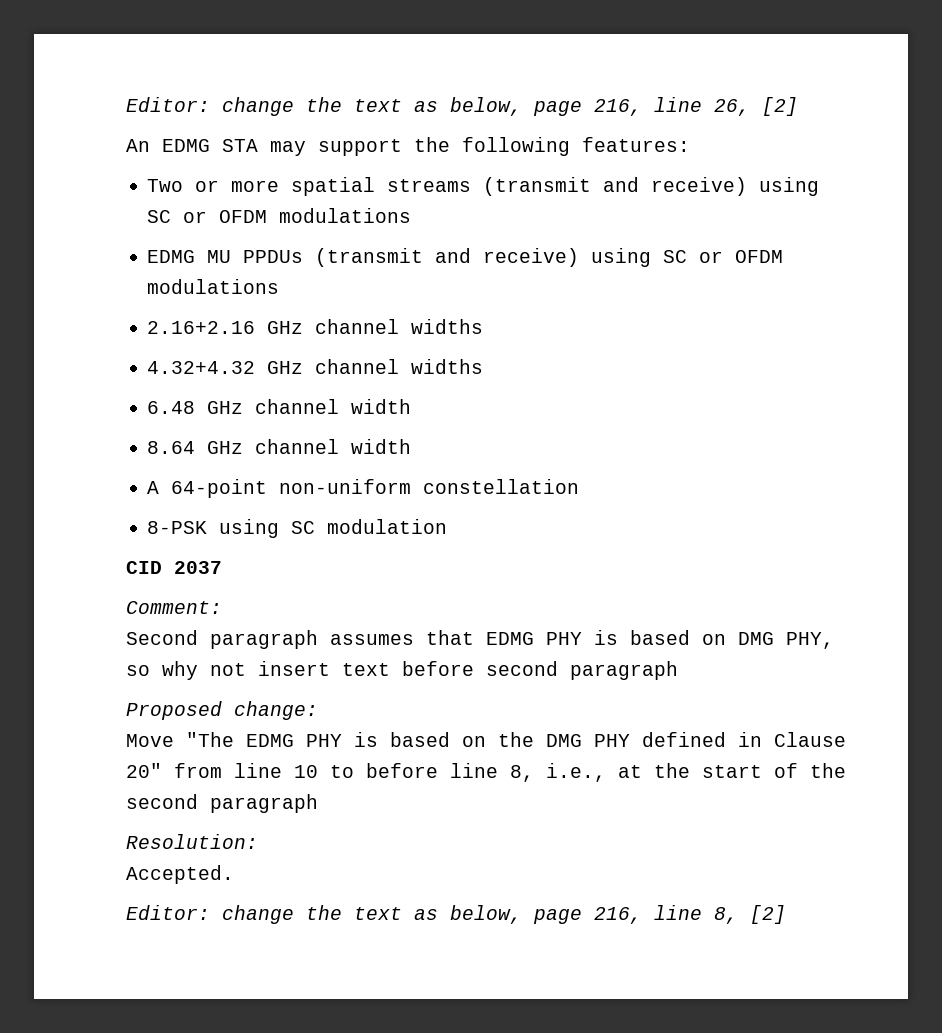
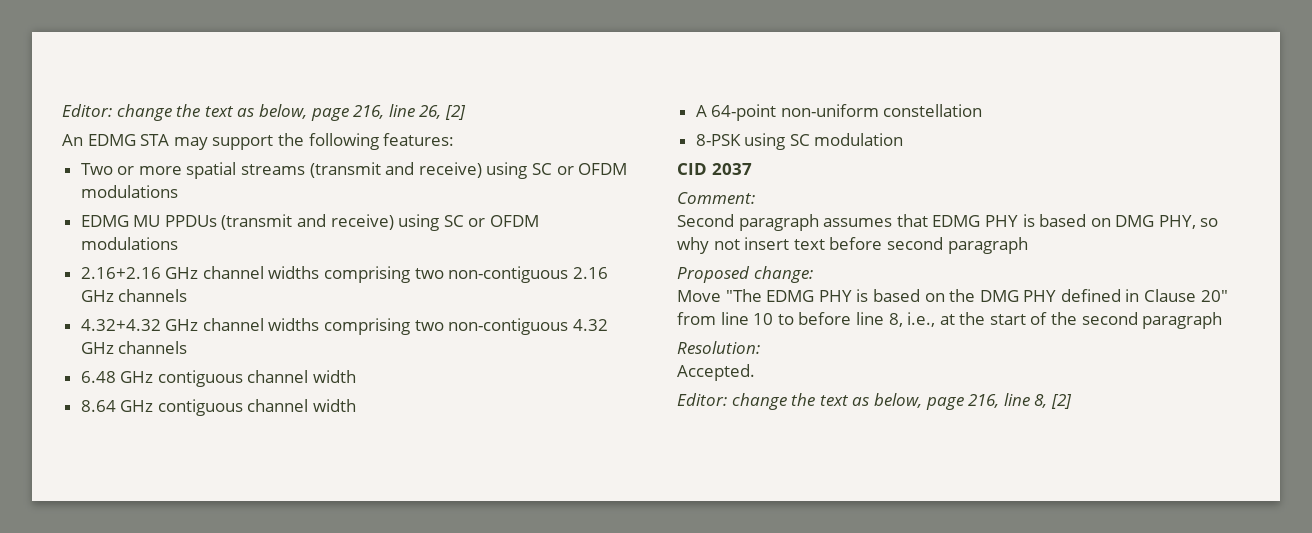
- 2.16+2.16 GHz channel widths
- 4.32+4.32 GHz channel widths
+ 2.16+2.16 GHz channel widths comprising two non-contiguous 2.16 GHz channels
+ 4.32+4.32 GHz channel widths comprising two non-contiguous 4.32 GHz channels
- 6.48 GHz channel width
+ 6.48 GHz contiguous channel width
- 8.64 GHz channel width
+ 8.64 GHz contiguous channel width

